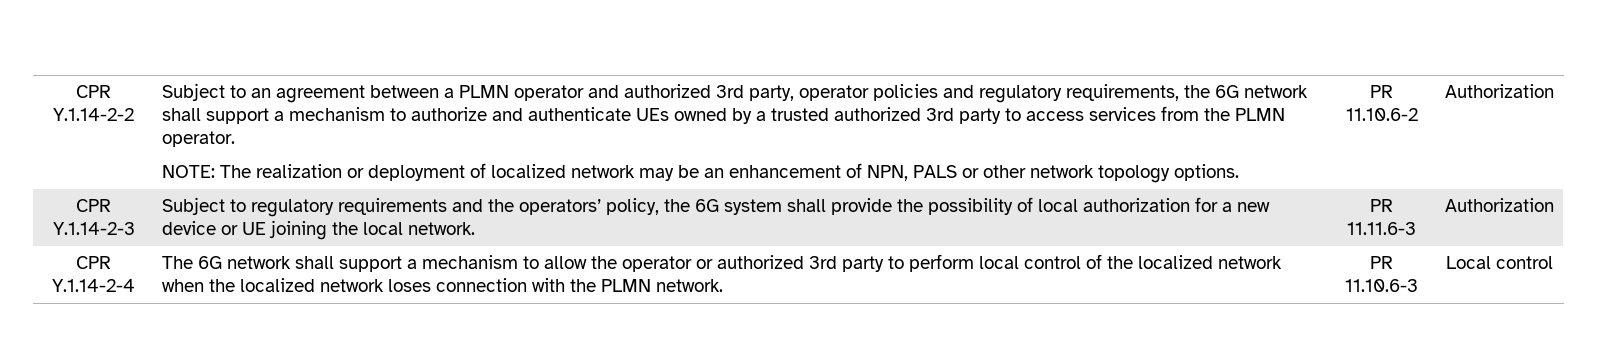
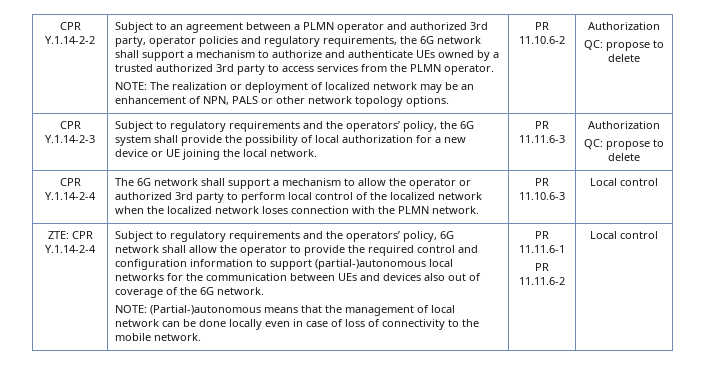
  PR 11.10.6-2 | Authorization
+ QC: propose to delete
  CPR Y.1.14-2-3 | Subject to regulatory requirements and the operators’ policy, the 6G system shall provide the possibility of local authorization for a new device or UE joining the local network. | PR 11.11.6-3 | Authorization
+ QC: propose to delete
+ ZTE: CPR Y.1.14-2-4 | Subject to regulatory requirements and the operators’ policy, 6G network shall allow the operator to provide the required control and configuration information to support (partial-)autonomous local networks for the communication between UEs and devices also out of coverage of the 6G network.
+ NOTE: (Partial-)autonomous means that the management of local network can be done locally even in case of loss of connectivity to the mobile network. | PR 11.11.6-1
+ PR 11.11.6-2 | Local control

